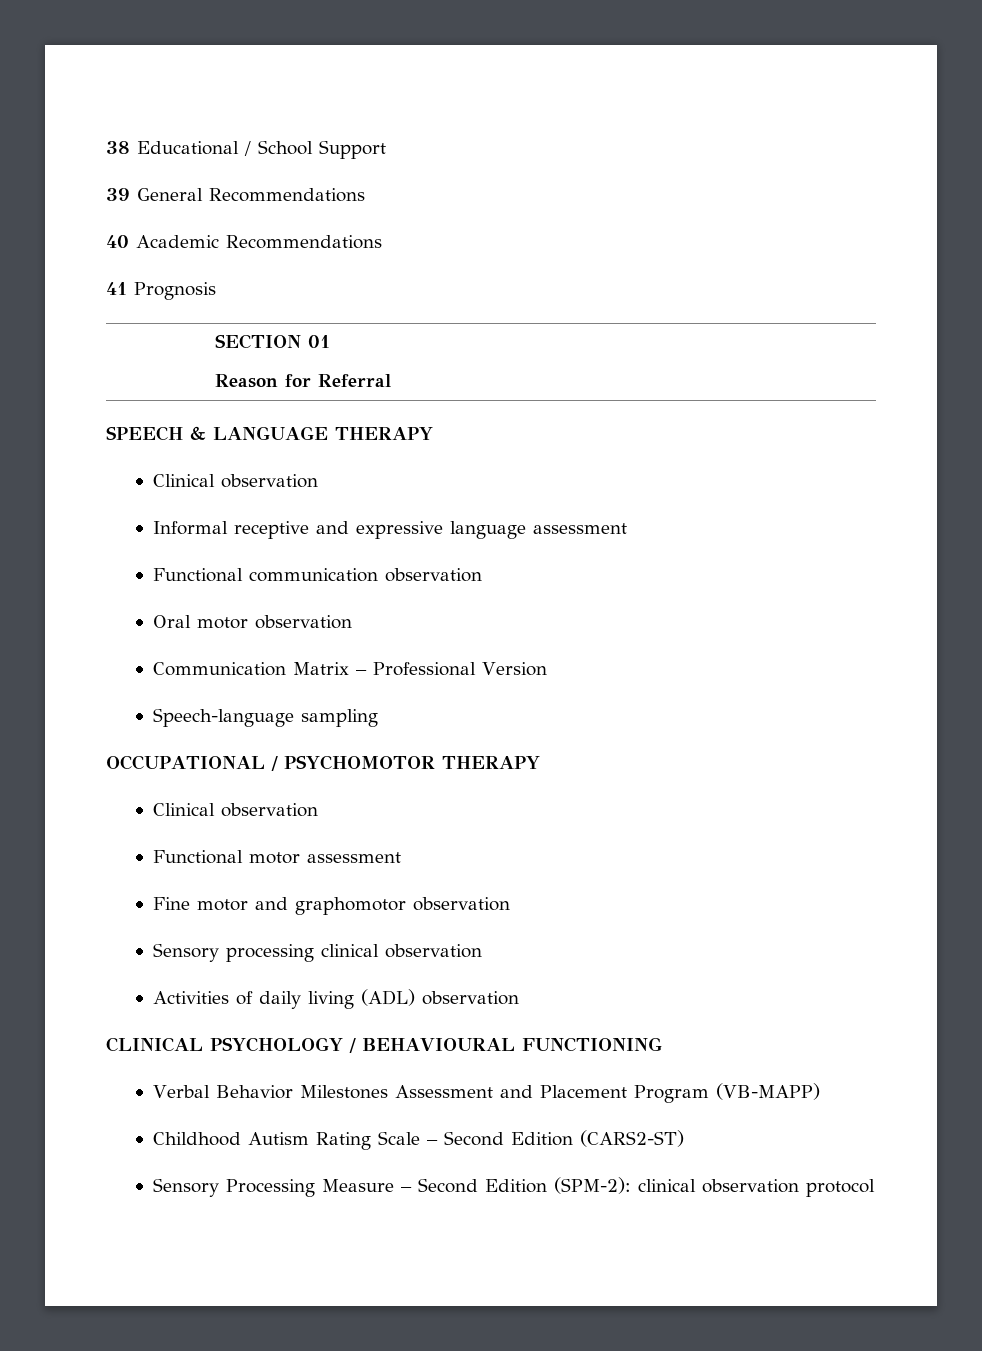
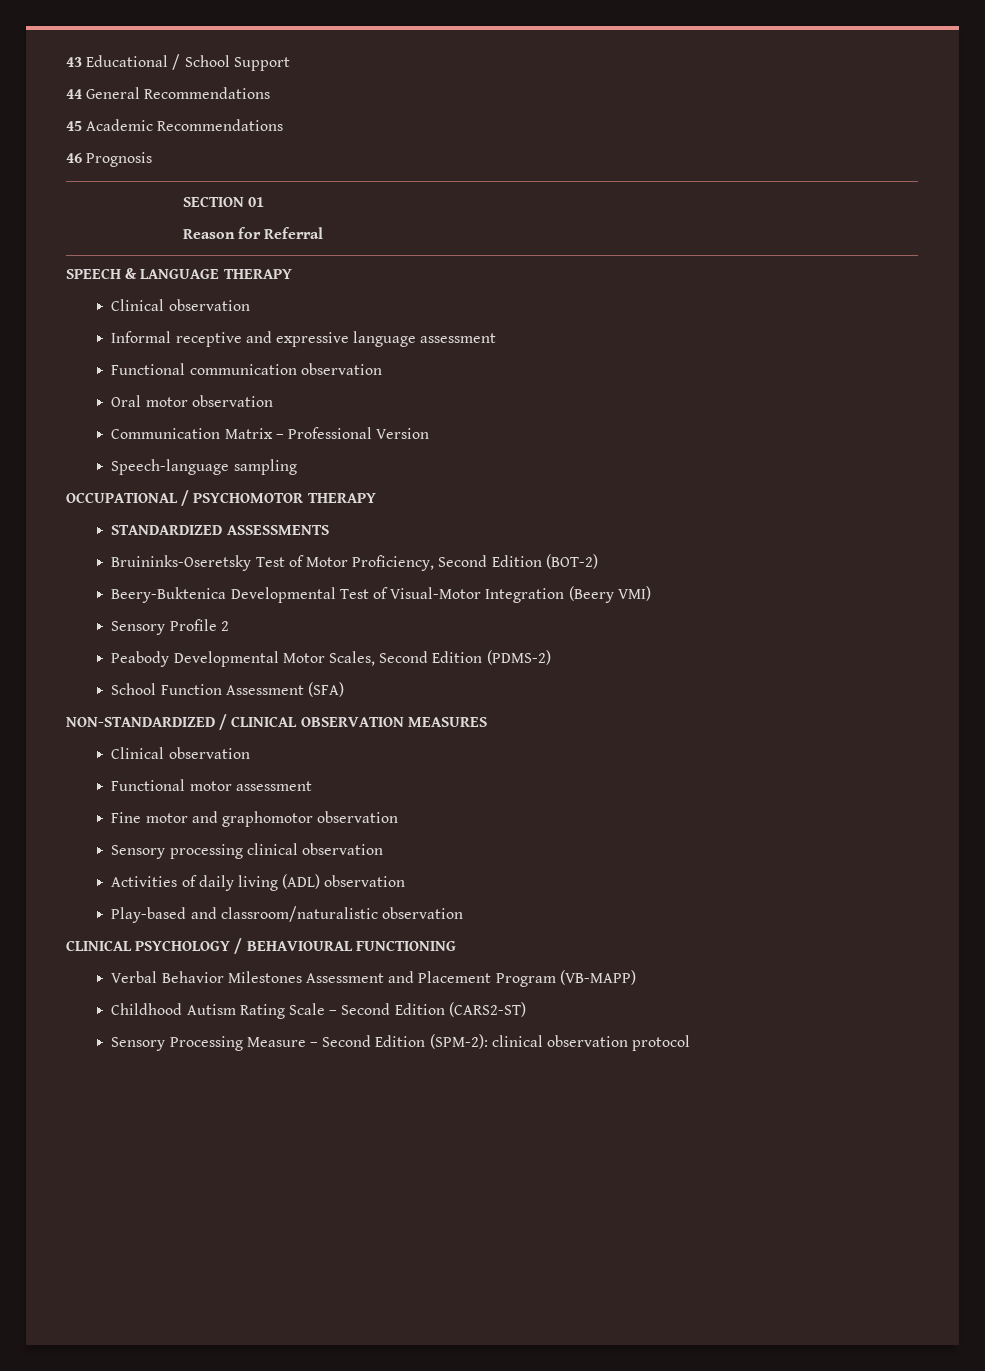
- 38 Educational / School Support
+ 43 Educational / School Support
- 39 General Recommendations
+ 44 General Recommendations
- 40 Academic Recommendations
+ 45 Academic Recommendations
- 41 Prognosis
+ 46 Prognosis
+ STANDARDIZED ASSESSMENTS
+ Bruininks-Oseretsky Test of Motor Proficiency, Second Edition (BOT-2)
+ Beery-Buktenica Developmental Test of Visual-Motor Integration (Beery VMI)
+ Sensory Profile 2
+ Peabody Developmental Motor Scales, Second Edition (PDMS-2)
+ School Function Assessment (SFA)
+ NON-STANDARDIZED / CLINICAL OBSERVATION MEASURES
+ Play-based and classroom/naturalistic observation

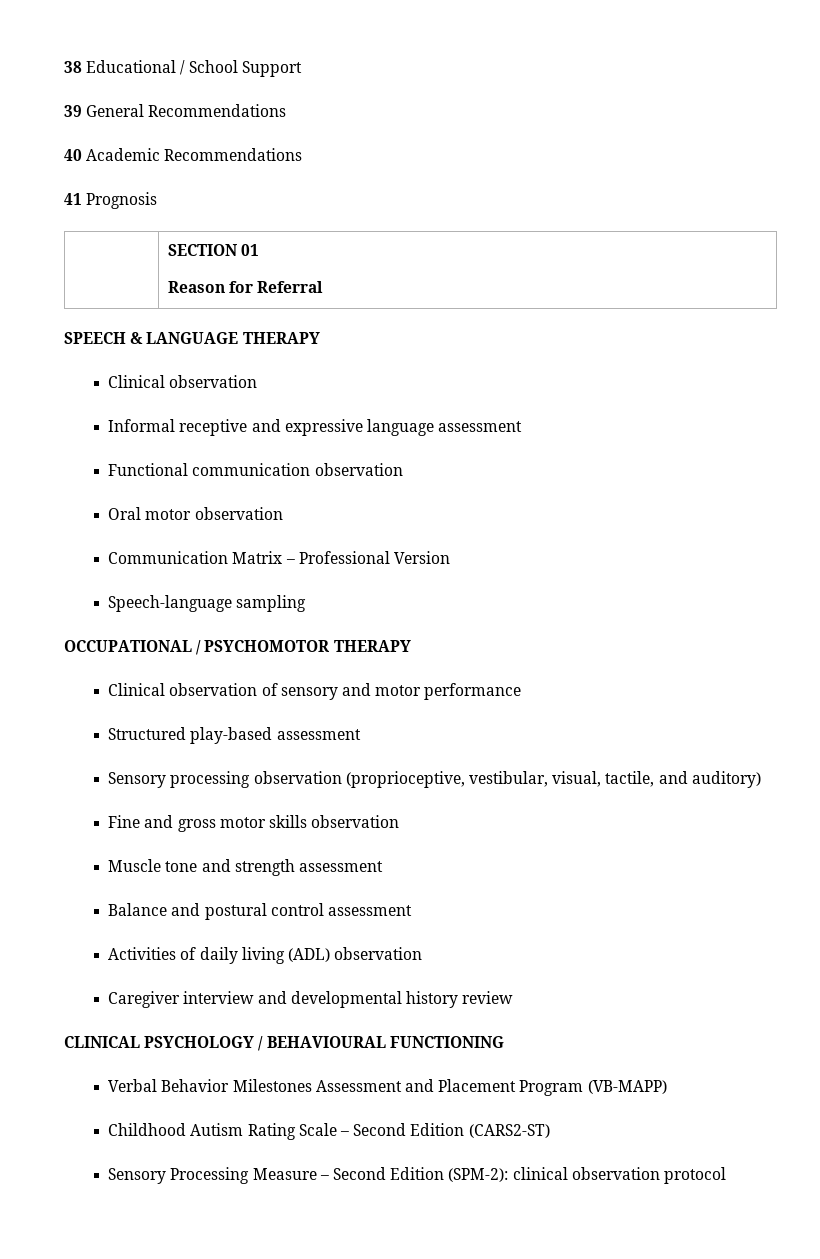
- 43 Educational / School Support
+ 38 Educational / School Support
- 44 General Recommendations
+ 39 General Recommendations
- 45 Academic Recommendations
+ 40 Academic Recommendations
- 46 Prognosis
+ 41 Prognosis
- STANDARDIZED ASSESSMENTS
- Bruininks-Oseretsky Test of Motor Proficiency, Second Edition (BOT-2)
- Beery-Buktenica Developmental Test of Visual-Motor Integration (Beery VMI)
- Sensory Profile 2
- Peabody Developmental Motor Scales, Second Edition (PDMS-2)
- School Function Assessment (SFA)
- NON-STANDARDIZED / CLINICAL OBSERVATION MEASURES
- Clinical observation
- Functional motor assessment
- Fine motor and graphomotor observation
+ Clinical observation of sensory and motor performance
+ Structured play-based assessment
- Sensory processing clinical observation
+ Sensory processing observation (proprioceptive, vestibular, visual, tactile, and auditory)
+ Fine and gross motor skills observation
+ Muscle tone and strength assessment
+ Balance and postural control assessment
- Play-based and classroom/naturalistic observation
+ Caregiver interview and developmental history review

